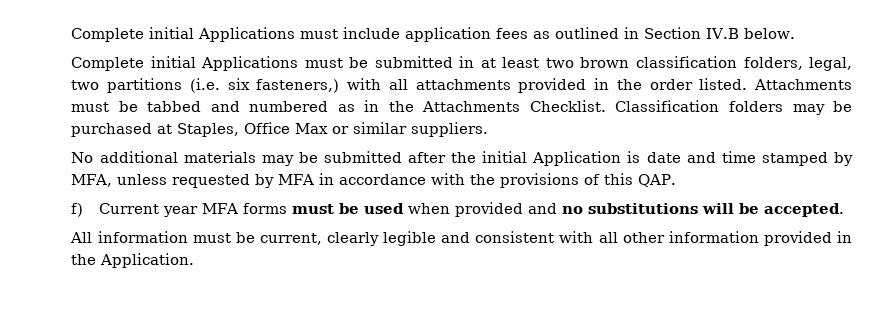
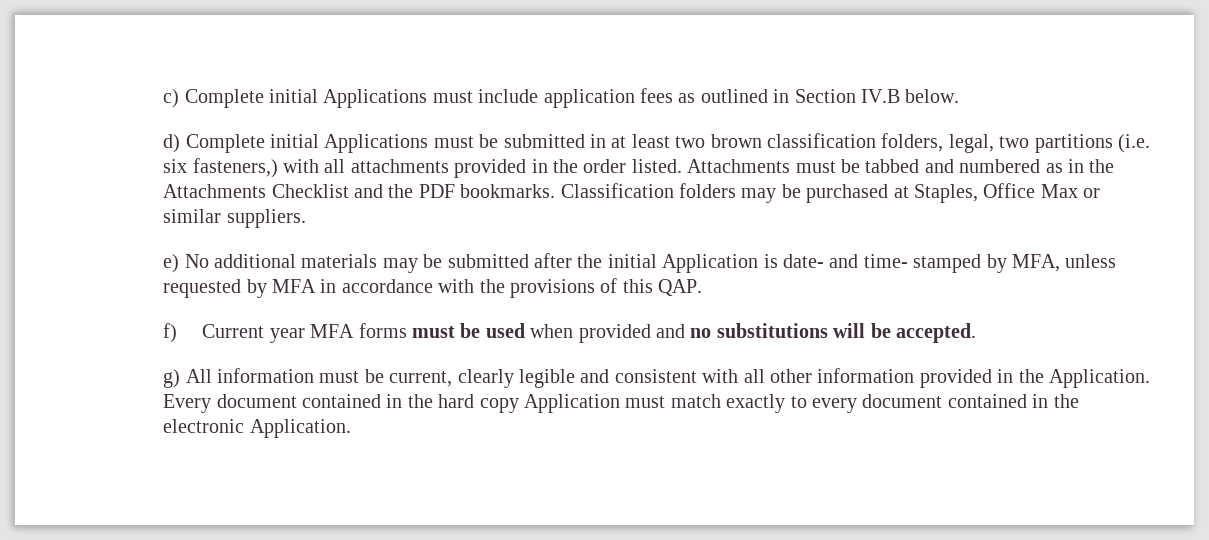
- Complete initial Applications must include application fees as outlined in Section IV.B below.
+ c) Complete initial Applications must include application fees as outlined in Section IV.B below.
- Complete initial Applications must be submitted in at least two brown classification folders, legal, two partitions (i.e. six fasteners,) with all attachments provided in the order listed.
+ d) Complete initial Applications must be submitted in at least two brown classification folders, legal, two partitions (i.e. six fasteners,) with all attachments provided in the order listed.
- Attachments must be tabbed and numbered as in the Attachments Checklist.
+ Attachments must be tabbed and numbered as in the Attachments Checklist and the PDF bookmarks.
- No additional materials may be submitted after the initial Application is date and time stamped by MFA, unless requested by MFA in accordance with the provisions of this QAP.
+ e) No additional materials may be submitted after the initial Application is date- and time- stamped by MFA, unless requested by MFA in accordance with the provisions of this QAP.
- All information must be current, clearly legible and consistent with all other information provided in the Application.
+ g) All information must be current, clearly legible and consistent with all other information provided in the Application.
+ Every document contained in the hard copy Application must match exactly to every document contained in the electronic Application.

